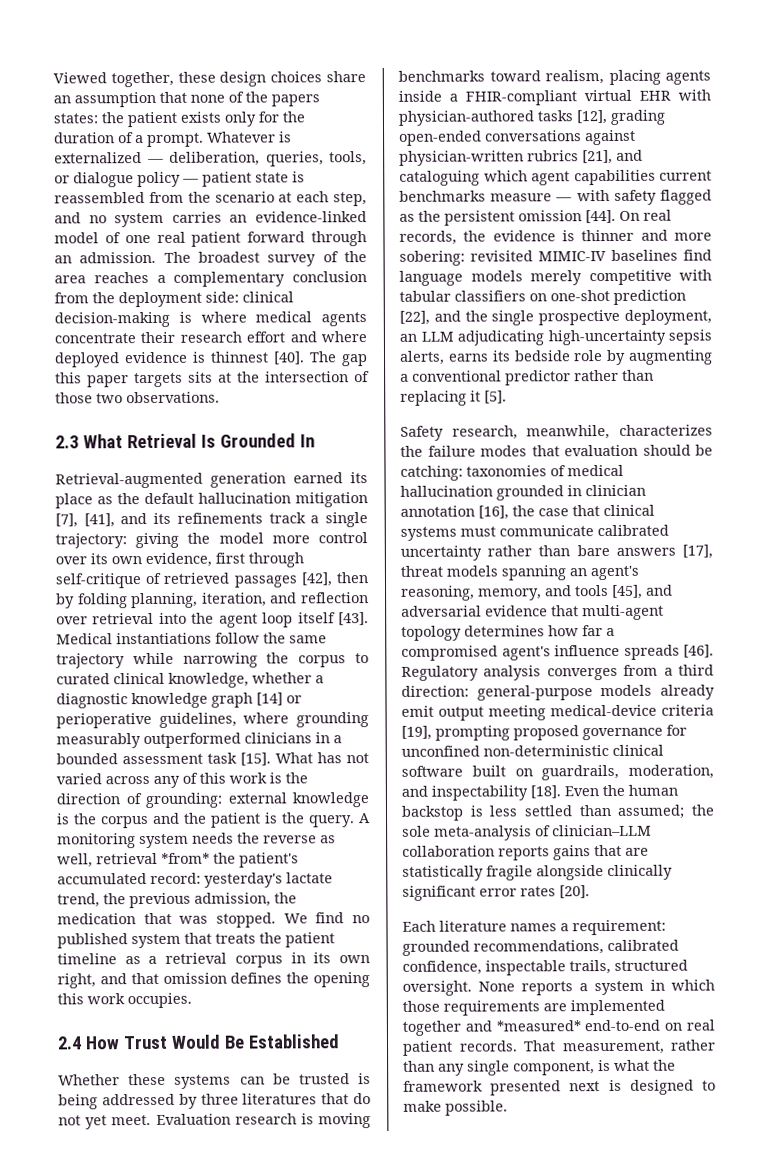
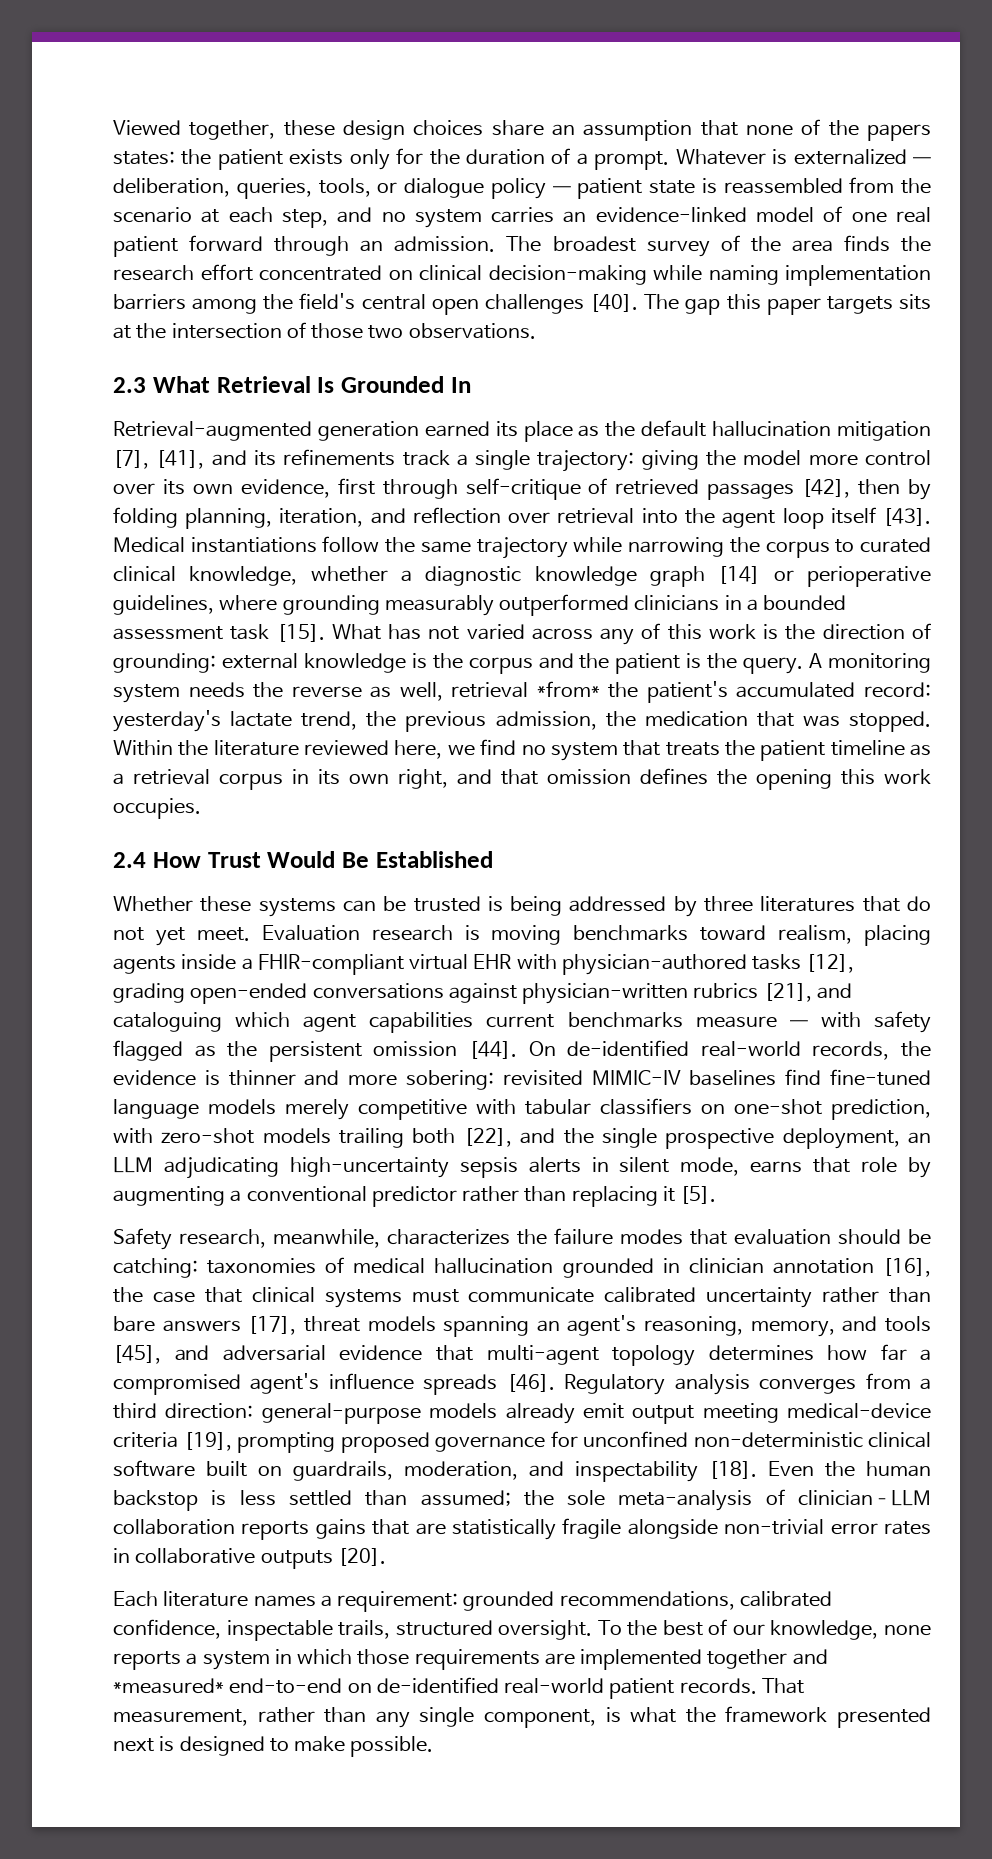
- The broadest survey of the area reaches a complementary conclusion from the deployment side: clinical decision-making is where medical agents concentrate their research effort and where deployed evidence is thinnest [40].
+ The broadest survey of the area finds the research effort concentrated on clinical decision-making while naming implementation barriers among the field's central open challenges [40].
- We find no published system that treats the patient timeline as a retrieval corpus in its own right, and that omission defines the opening this work occupies.
+ Within the literature reviewed here, we find no system that treats the patient timeline as a retrieval corpus in its own right, and that omission defines the opening this work occupies.
- On real records, the evidence is thinner and more sobering: revisited MIMIC-IV baselines find language models merely competitive with tabular classifiers on one-shot prediction [22], and the single prospective deployment, an LLM adjudicating high-uncertainty sepsis alerts, earns its bedside role by augmenting a conventional predictor rather than replacing it [5].
+ On de-identified real-world records, the evidence is thinner and more sobering: revisited MIMIC-IV baselines find fine-tuned language models merely competitive with tabular classifiers on one-shot prediction, with zero-shot models trailing both [22], and the single prospective deployment, an LLM adjudicating high-uncertainty sepsis alerts in silent mode, earns that role by augmenting a conventional predictor rather than replacing it [5].
- Even the human backstop is less settled than assumed; the sole meta-analysis of clinician–LLM collaboration reports gains that are statistically fragile alongside clinically significant error rates [20].
+ Even the human backstop is less settled than assumed; the sole meta-analysis of clinician–LLM collaboration reports gains that are statistically fragile alongside non-trivial error rates in collaborative outputs [20].
- Each literature names a requirement: grounded recommendations, calibrated confidence, inspectable trails, structured oversight. None reports a system in which those requirements are implemented together and *measured* end-to-end on real patient records.
+ Each literature names a requirement: grounded recommendations, calibrated confidence, inspectable trails, structured oversight. To the best of our knowledge, none reports a system in which those requirements are implemented together and *measured* end-to-end on de-identified real-world patient records.

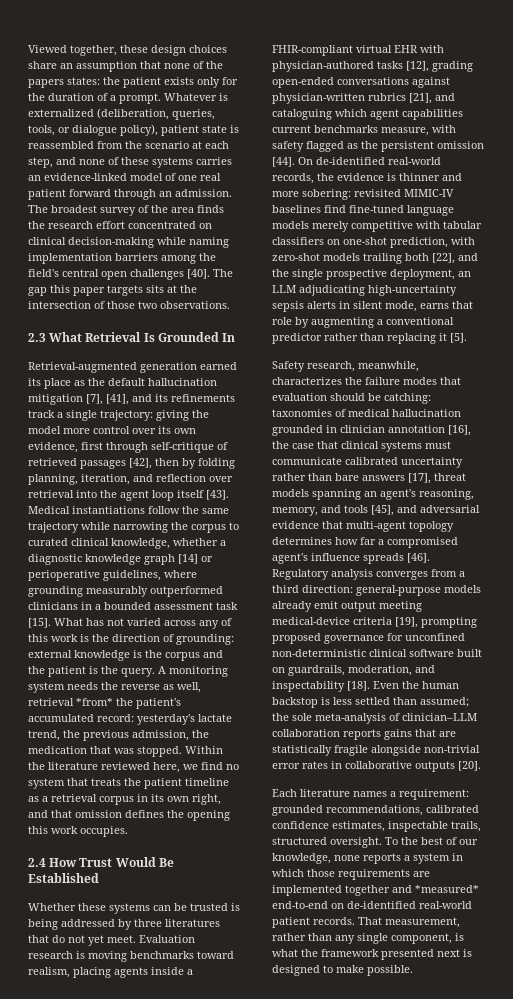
- Whatever is externalized — deliberation, queries, tools, or dialogue policy — patient state is reassembled from the scenario at each step, and no system carries an evidence-linked model of one real patient forward through an admission.
+ Whatever is externalized (deliberation, queries, tools, or dialogue policy), patient state is reassembled from the scenario at each step, and none of these systems carries an evidence-linked model of one real patient forward through an admission.
- Evaluation research is moving benchmarks toward realism, placing agents inside a FHIR-compliant virtual EHR with physician-authored tasks [12], grading open-ended conversations against physician-written rubrics [21], and cataloguing which agent capabilities current benchmarks measure — with safety flagged as the persistent omission [44].
+ Evaluation research is moving benchmarks toward realism, placing agents inside a FHIR-compliant virtual EHR with physician-authored tasks [12], grading open-ended conversations against physician-written rubrics [21], and cataloguing which agent capabilities current benchmarks measure, with safety flagged as the persistent omission [44].
- Each literature names a requirement: grounded recommendations, calibrated confidence, inspectable trails, structured oversight.
+ Each literature names a requirement: grounded recommendations, calibrated confidence estimates, inspectable trails, structured oversight.

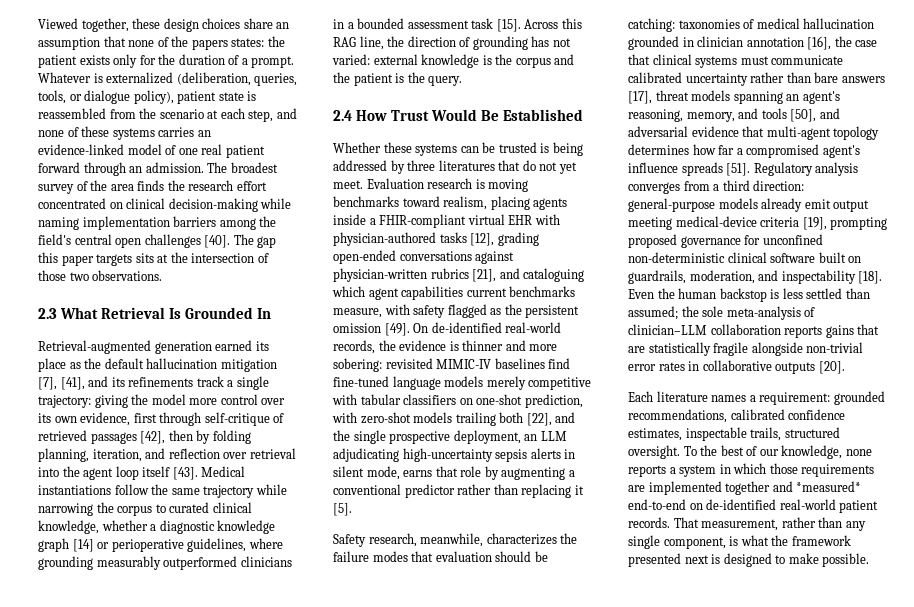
- What has not varied across any of this work is the direction of grounding: external knowledge is the corpus and the patient is the query. A monitoring system needs the reverse as well, retrieval *from* the patient's accumulated record: yesterday's lactate trend, the previous admission, the medication that was stopped. Within the literature reviewed here, we find no system that treats the patient timeline as a retrieval corpus in its own right, and that omission defines the opening this work occupies.
+ Across this RAG line, the direction of grounding has not varied: external knowledge is the corpus and the patient is the query.
- Evaluation research is moving benchmarks toward realism, placing agents inside a FHIR-compliant virtual EHR with physician-authored tasks [12], grading open-ended conversations against physician-written rubrics [21], and cataloguing which agent capabilities current benchmarks measure, with safety flagged as the persistent omission [44].
+ Evaluation research is moving benchmarks toward realism, placing agents inside a FHIR-compliant virtual EHR with physician-authored tasks [12], grading open-ended conversations against physician-written rubrics [21], and cataloguing which agent capabilities current benchmarks measure, with safety flagged as the persistent omission [49].
- Safety research, meanwhile, characterizes the failure modes that evaluation should be catching: taxonomies of medical hallucination grounded in clinician annotation [16], the case that clinical systems must communicate calibrated uncertainty rather than bare answers [17], threat models spanning an agent's reasoning, memory, and tools [45], and adversarial evidence that multi-agent topology determines how far a compromised agent's influence spreads [46].
+ Safety research, meanwhile, characterizes the failure modes that evaluation should be catching: taxonomies of medical hallucination grounded in clinician annotation [16], the case that clinical systems must communicate calibrated uncertainty rather than bare answers [17], threat models spanning an agent's reasoning, memory, and tools [50], and adversarial evidence that multi-agent topology determines how far a compromised agent's influence spreads [51].

